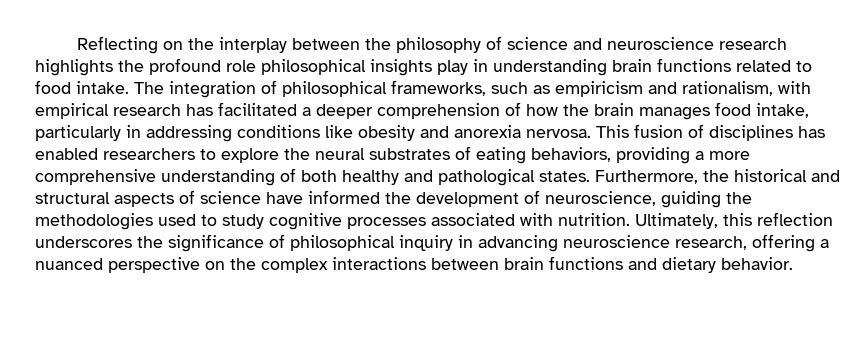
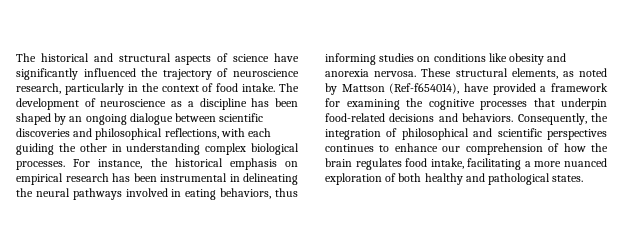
- Reflecting on the interplay between the philosophy of science and neuroscience research highlights the profound role philosophical insights play in understanding brain functions related to food intake. The integration of philosophical frameworks, such as empiricism and rationalism, with empirical research has facilitated a deeper comprehension of how the brain manages food intake, particularly in addressing conditions like obesity and anorexia nervosa. This fusion of disciplines has enabled researchers to explore the neural substrates of eating behaviors, providing a more comprehensive understanding of both healthy and pathological states. Furthermore, the historical and structural aspects of science have informed the development of neuroscience, guiding the methodologies used to study cognitive processes associated with nutrition. Ultimately, this reflection underscores the significance of philosophical inquiry in advancing neuroscience research, offering a nuanced perspective on the complex interactions between brain functions and dietary behavior.
+ The historical and structural aspects of science have significantly influenced the trajectory of neuroscience research, particularly in the context of food intake. The development of neuroscience as a discipline has been shaped by an ongoing dialogue between scientific discoveries and philosophical reflections, with each guiding the other in understanding complex biological processes. For instance, the historical emphasis on empirical research has been instrumental in delineating the neural pathways involved in eating behaviors, thus informing studies on conditions like obesity and anorexia nervosa. These structural elements, as noted by Mattson (Ref-f654014), have provided a framework for examining the cognitive processes that underpin food-related decisions and behaviors. Consequently, the integration of philosophical and scientific perspectives continues to enhance our comprehension of how the brain regulates food intake, facilitating a more nuanced exploration of both healthy and pathological states.

